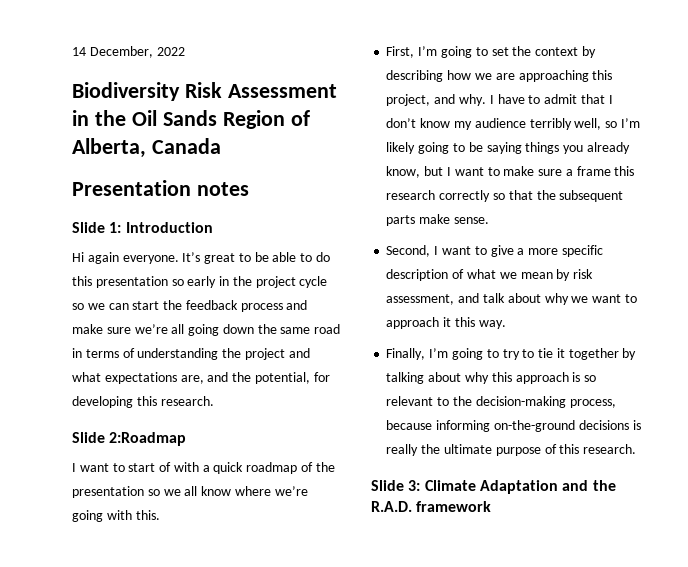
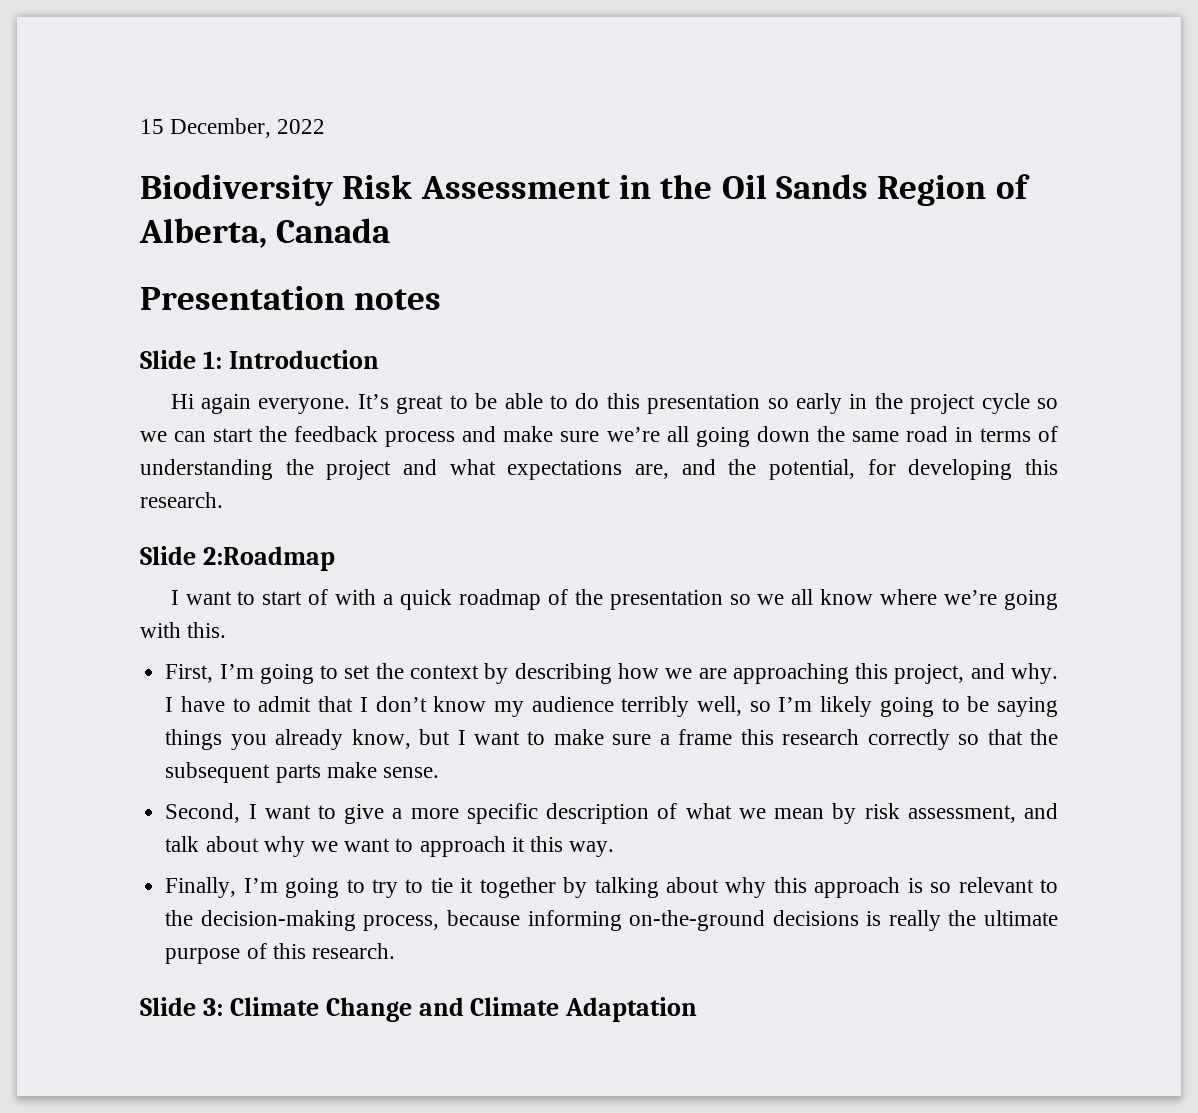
- 14 December, 2022
+ 15 December, 2022
- Slide 3: Climate Adaptation and the R.A.D. framework
+ Slide 3: Climate Change and Climate Adaptation

